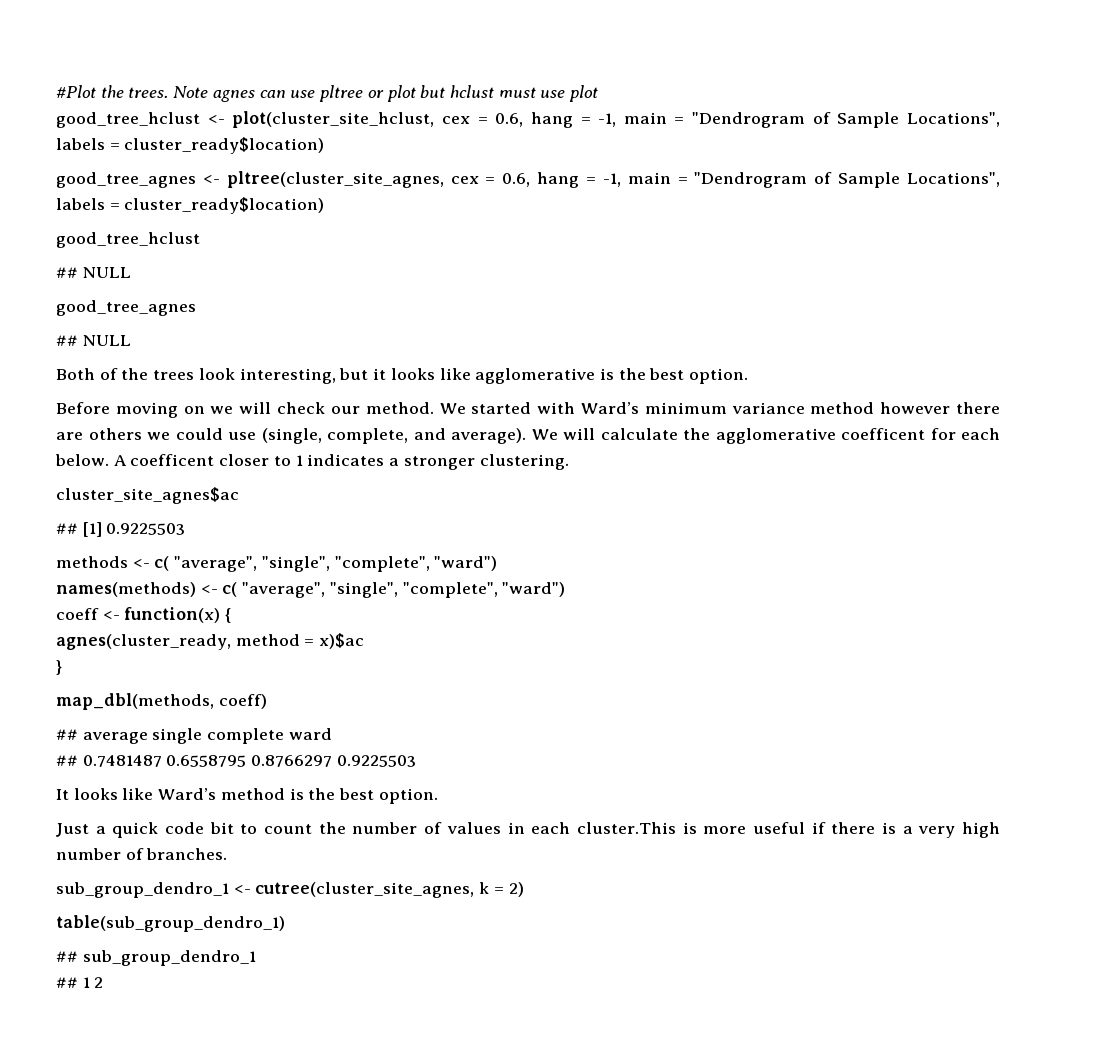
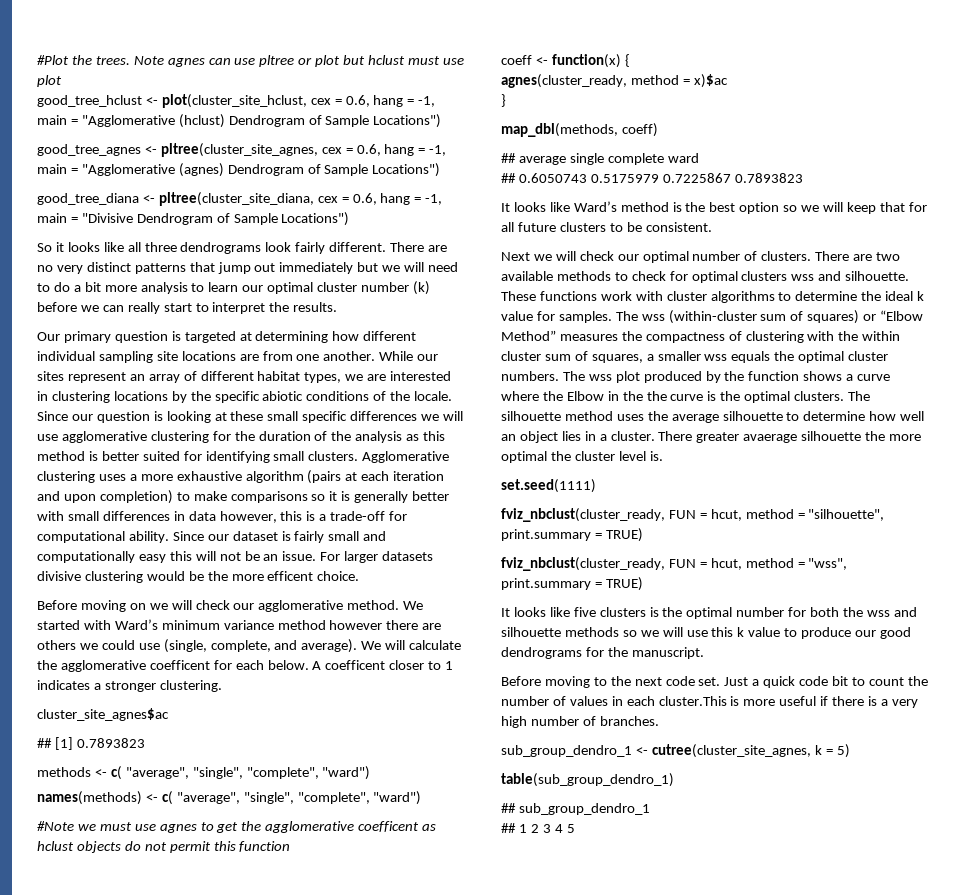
- good_tree_hclust <- plot(cluster_site_hclust, cex = 0.6, hang = -1, main = "Dendrogram of Sample Locations", labels = cluster_ready$location)
+ good_tree_hclust <- plot(cluster_site_hclust, cex = 0.6, hang = -1, main = "Agglomerative (hclust) Dendrogram of Sample Locations")
- good_tree_agnes <- pltree(cluster_site_agnes, cex = 0.6, hang = -1, main = "Dendrogram of Sample Locations", labels = cluster_ready$location)
- good_tree_hclust
- ## NULL
- good_tree_agnes
- ## NULL
- Both of the trees look interesting, but it looks like agglomerative is the best option.
+ good_tree_agnes <- pltree(cluster_site_agnes, cex = 0.6, hang = -1, main = "Agglomerative (agnes) Dendrogram of Sample Locations")
+ good_tree_diana <- pltree(cluster_site_diana, cex = 0.6, hang = -1, main = "Divisive Dendrogram of Sample Locations")
+ So it looks like all three dendrograms look fairly different. There are no very distinct patterns that jump out immediately but we will need to do a bit more analysis to learn our optimal cluster number (k) before we can really start to interpret the results.
+ Our primary question is targeted at determining how different individual sampling site locations are from one another. While our sites represent an array of different habitat types, we are interested in clustering locations by the specific abiotic conditions of the locale. Since our question is looking at these small specific differences we will use agglomerative clustering for the duration of the analysis as this method is better suited for identifying small clusters. Agglomerative clustering uses a more exhaustive algorithm (pairs at each iteration and upon completion) to make comparisons so it is generally better with small differences in data however, this is a trade-off for computational ability. Since our dataset is fairly small and computationally easy this will not be an issue. For larger datasets divisive clustering would be the more efficent choice.
- Before moving on we will check our method.
+ Before moving on we will check our agglomerative method.
- ## [1] 0.9225503
+ ## [1] 0.7893823
+ #Note we must use agnes to get the agglomerative coefficent as hclust objects do not permit this function
- ## 0.7481487 0.6558795 0.8766297 0.9225503
+ ## 0.6050743 0.5175979 0.7225867 0.7893823
- It looks like Ward’s method is the best option.
- Just a quick code bit to count the number of values in each cluster.This is more useful if there is a very high number of branches.
+ It looks like Ward’s method is the best option so we will keep that for all future clusters to be consistent.
+ Next we will check our optimal number of clusters. There are two available methods to check for optimal clusters wss and silhouette. These functions work with cluster algorithms to determine the ideal k value for samples. The wss (within-cluster sum of squares) or “Elbow Method” measures the compactness of clustering with the within cluster sum of squares, a smaller wss equals the optimal cluster numbers. The wss plot produced by the function shows a curve where the Elbow in the the curve is the optimal clusters. The silhouette method uses the average silhouette to determine how well an object lies in a cluster. There greater avaerage silhouette the more optimal the cluster level is.
+ set.seed(1111)
+ fviz_nbclust(cluster_ready, FUN = hcut, method = "silhouette", print.summary = TRUE)
+ fviz_nbclust(cluster_ready, FUN = hcut, method = "wss", print.summary = TRUE)
+ It looks like five clusters is the optimal number for both the wss and silhouette methods so we will use this k value to produce our good dendrograms for the manuscript.
+ Before moving to the next code set. Just a quick code bit to count the number of values in each cluster.This is more useful if there is a very high number of branches.
- sub_group_dendro_1 <- cutree(cluster_site_agnes, k = 2)
+ sub_group_dendro_1 <- cutree(cluster_site_agnes, k = 5)
- ## 1 2
+ ## 1 2 3 4 5

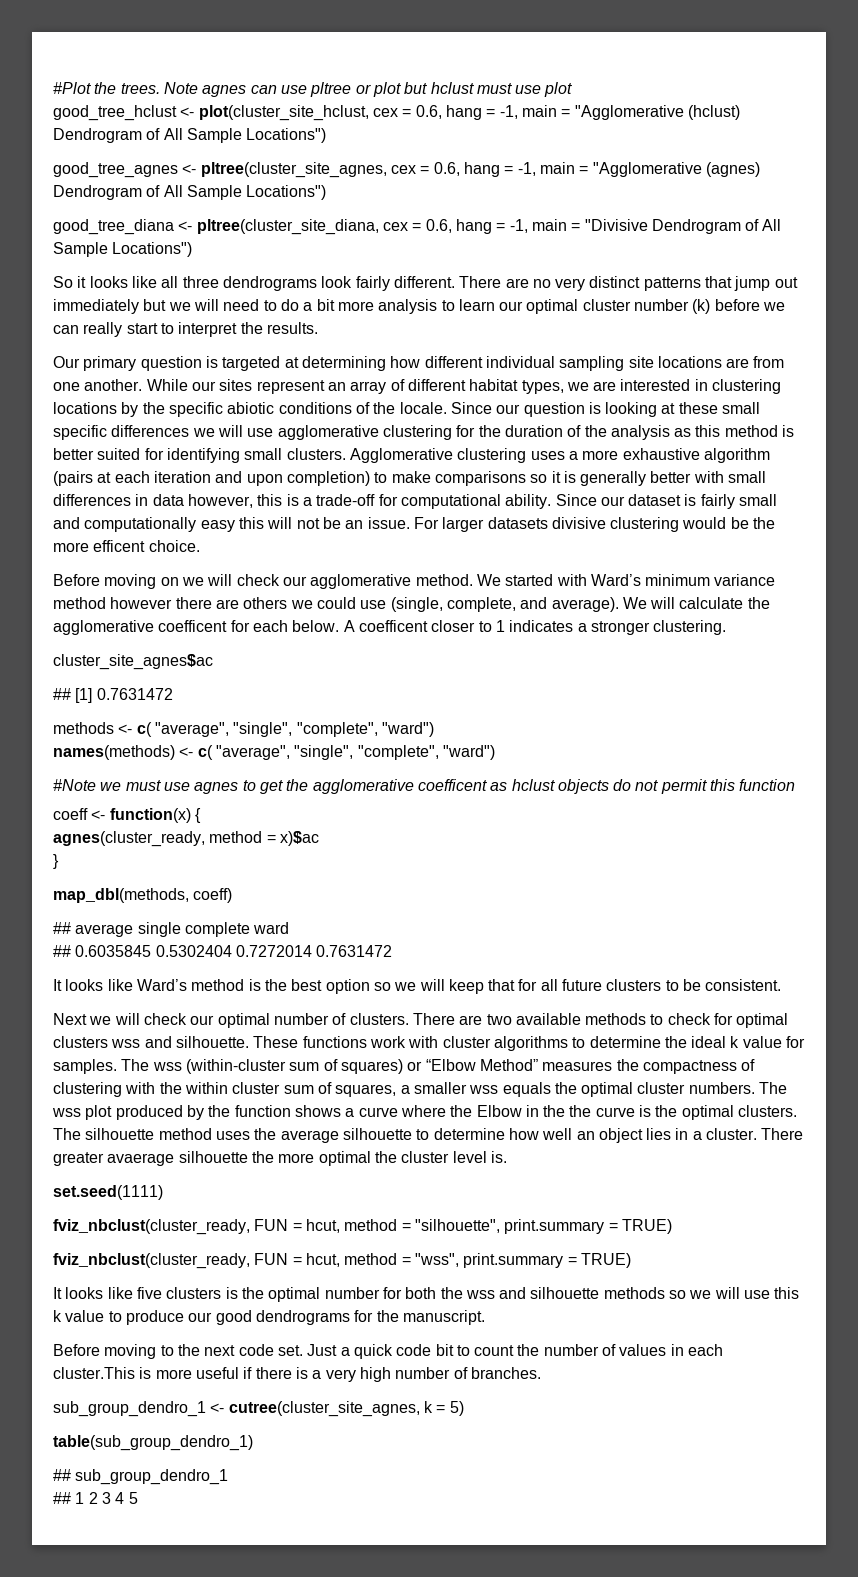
- good_tree_hclust <- plot(cluster_site_hclust, cex = 0.6, hang = -1, main = "Agglomerative (hclust) Dendrogram of Sample Locations")
+ good_tree_hclust <- plot(cluster_site_hclust, cex = 0.6, hang = -1, main = "Agglomerative (hclust) Dendrogram of All Sample Locations")
- good_tree_agnes <- pltree(cluster_site_agnes, cex = 0.6, hang = -1, main = "Agglomerative (agnes) Dendrogram of Sample Locations")
+ good_tree_agnes <- pltree(cluster_site_agnes, cex = 0.6, hang = -1, main = "Agglomerative (agnes) Dendrogram of All Sample Locations")
- good_tree_diana <- pltree(cluster_site_diana, cex = 0.6, hang = -1, main = "Divisive Dendrogram of Sample Locations")
+ good_tree_diana <- pltree(cluster_site_diana, cex = 0.6, hang = -1, main = "Divisive Dendrogram of All Sample Locations")
- ## [1] 0.7893823
+ ## [1] 0.7631472
- ## 0.6050743 0.5175979 0.7225867 0.7893823
+ ## 0.6035845 0.5302404 0.7272014 0.7631472

